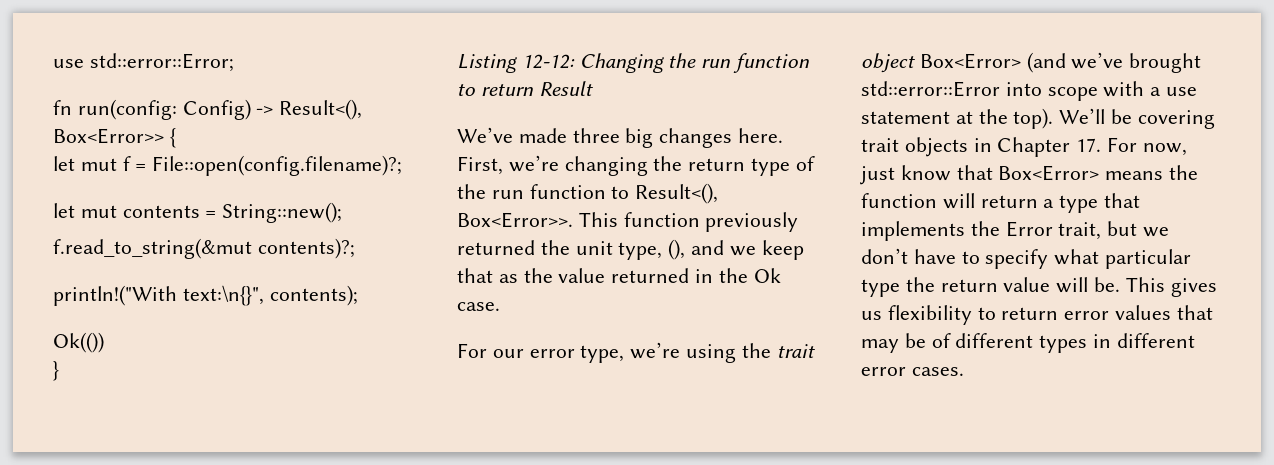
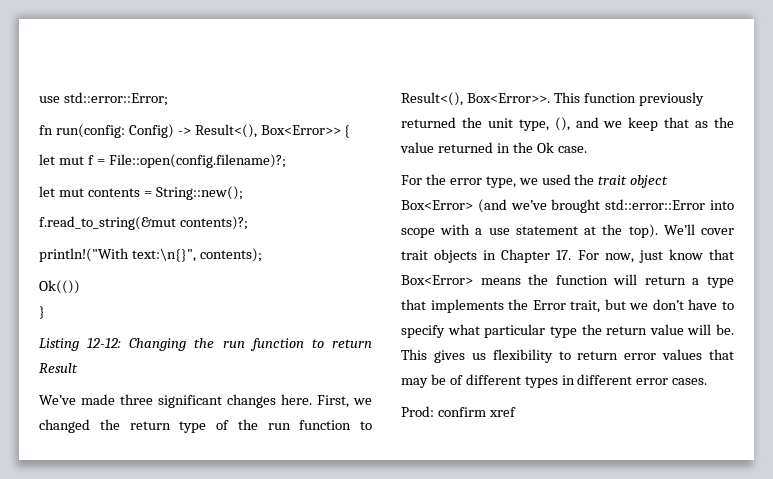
- We’ve made three big changes here.
+ We’ve made three significant changes here.
- First, we’re changing the return type of the run function to Result<(), Box<Error>>.
+ First, we changed the return type of the run function to Result<(), Box<Error>>.
- For our error type, we’re using the trait object Box<Error> (and we’ve brought std::error::Error into scope with a use statement at the top).
+ For the error type, we used the trait object Box<Error> (and we’ve brought std::error::Error into scope with a use statement at the top).
- We’ll be covering trait objects in Chapter 17. For now, just know that Box<Error> means the function will return a type that implements the Error trait, but we don’t have to specify what particular type the return value will be.
+ We’ll cover trait objects in Chapter 17. For now, just know that Box<Error> means the function will return a type that implements the Error trait, but we don’t have to specify what particular type the return value will be.
+ Prod: confirm xref

